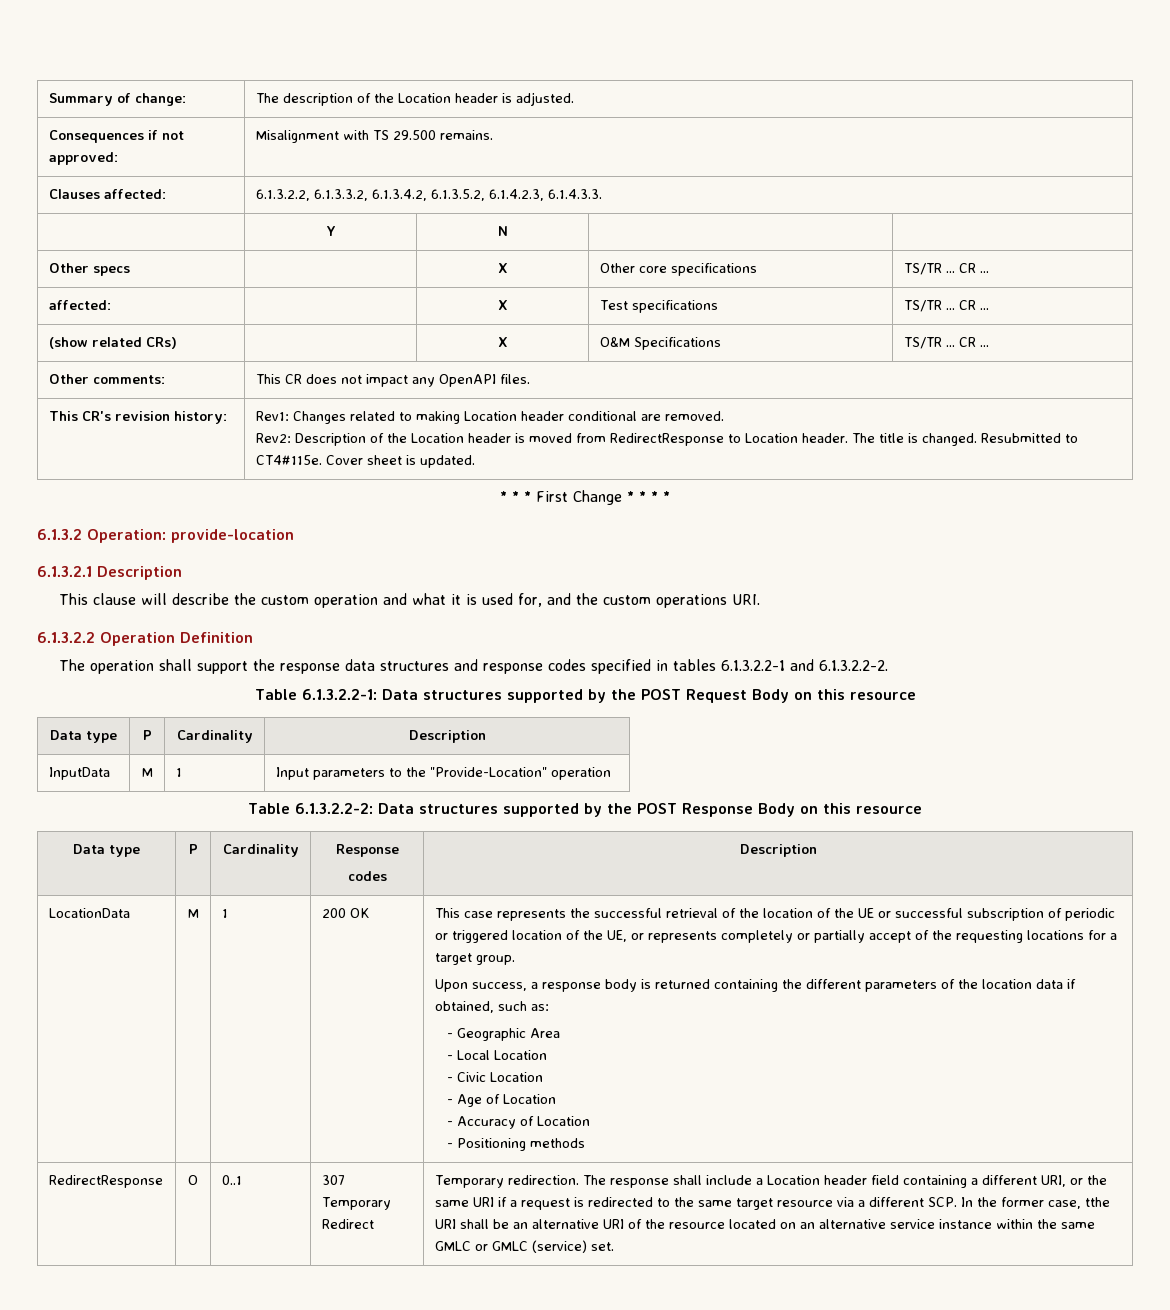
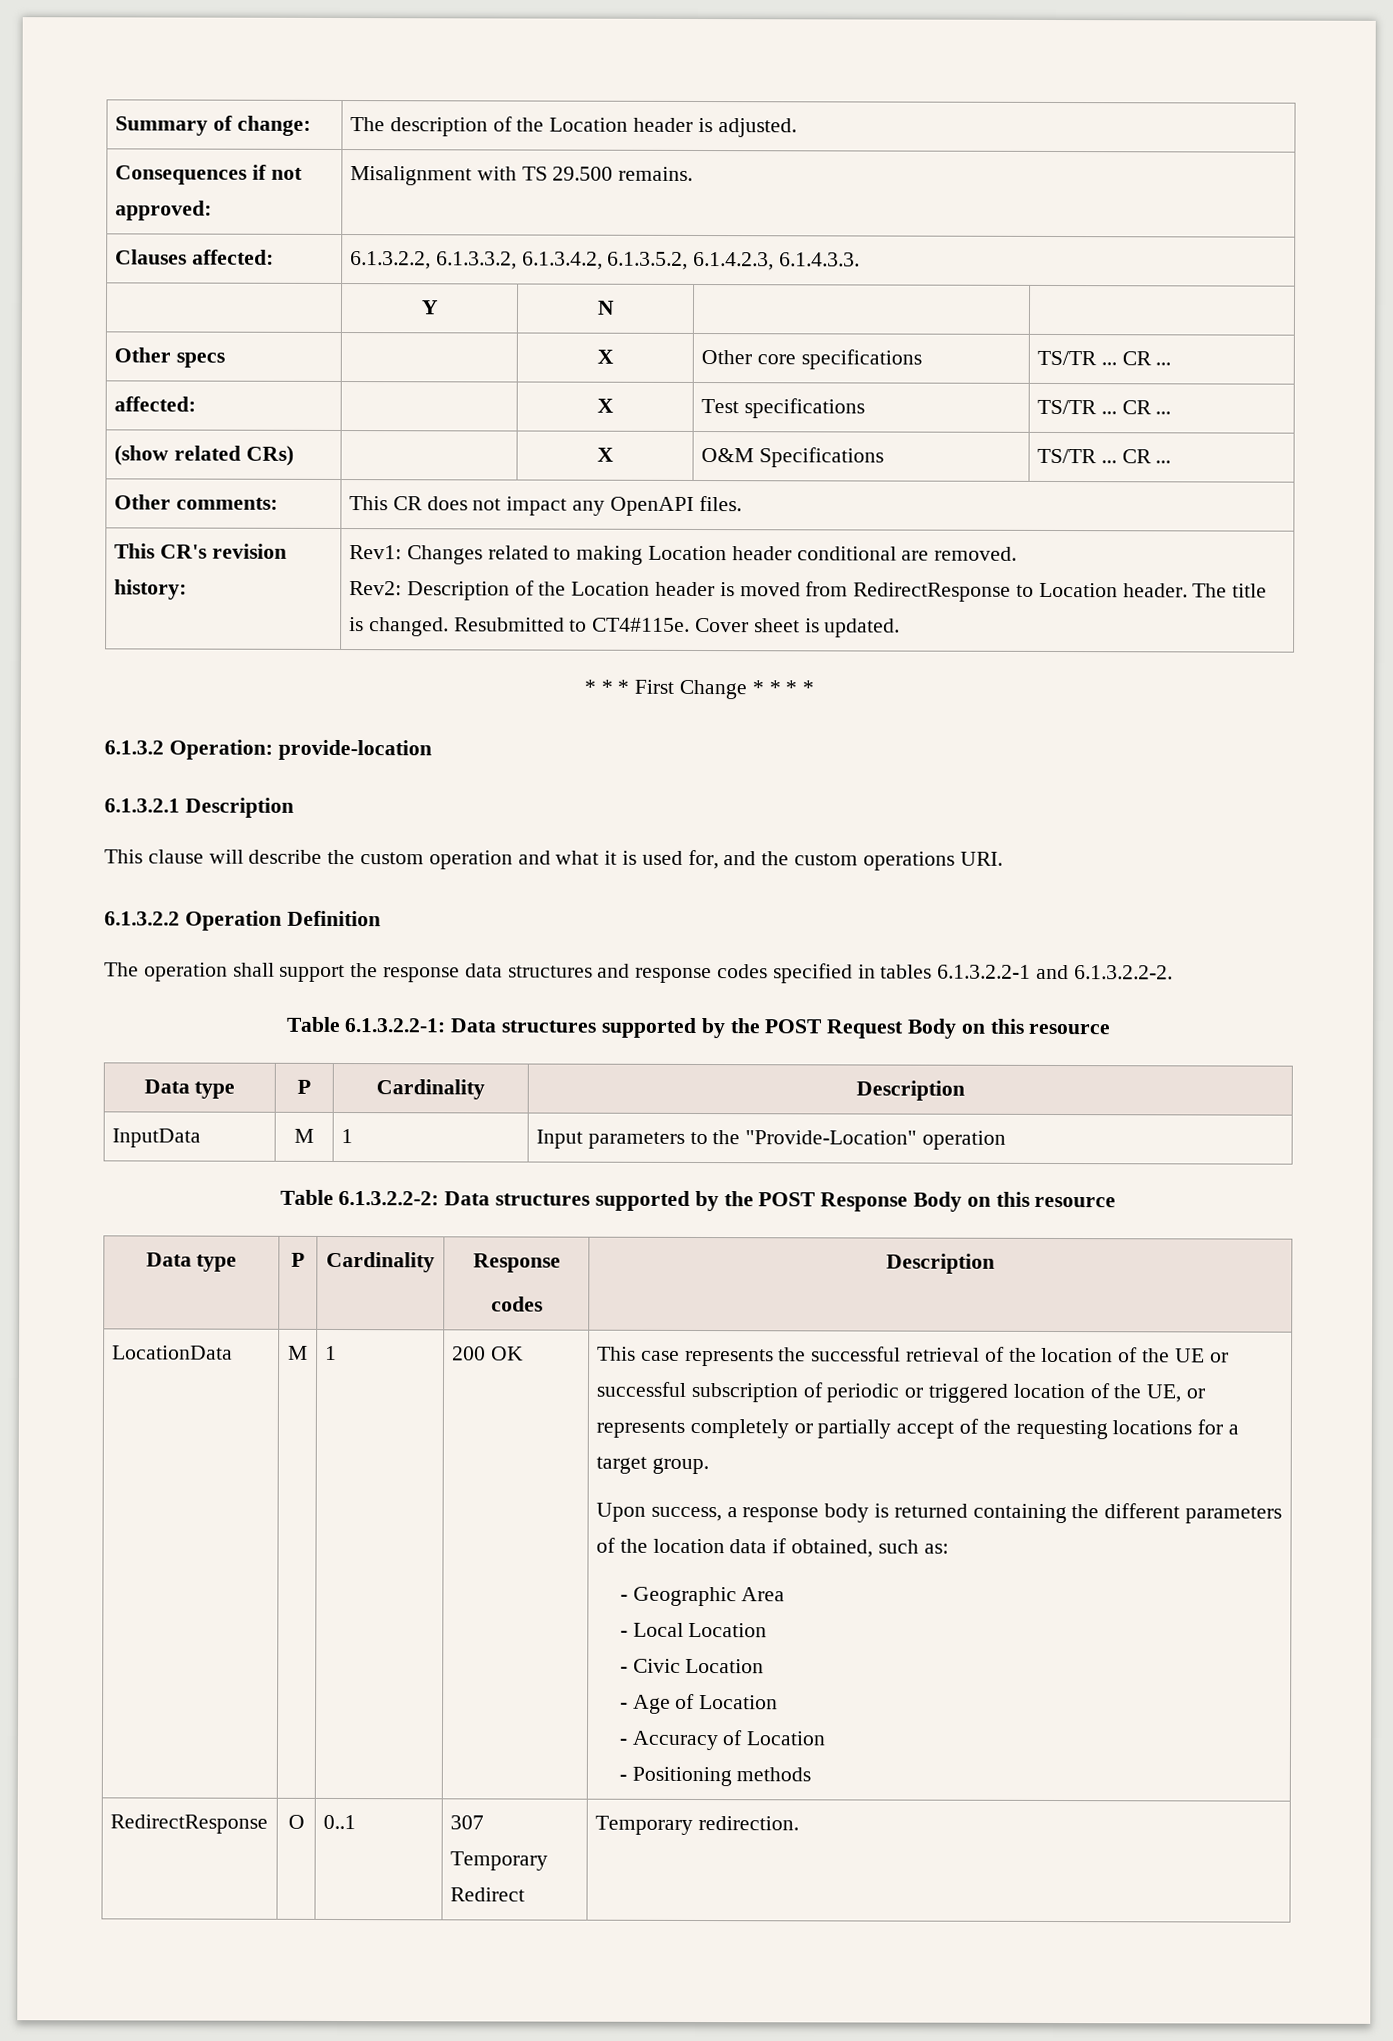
- The response shall include a Location header field containing a different URI, or the same URI if a request is redirected to the same target resource via a different SCP. In the former case, tthe URI shall be an alternative URI of the resource located on an alternative service instance within the same GMLC or GMLC (service) set.

